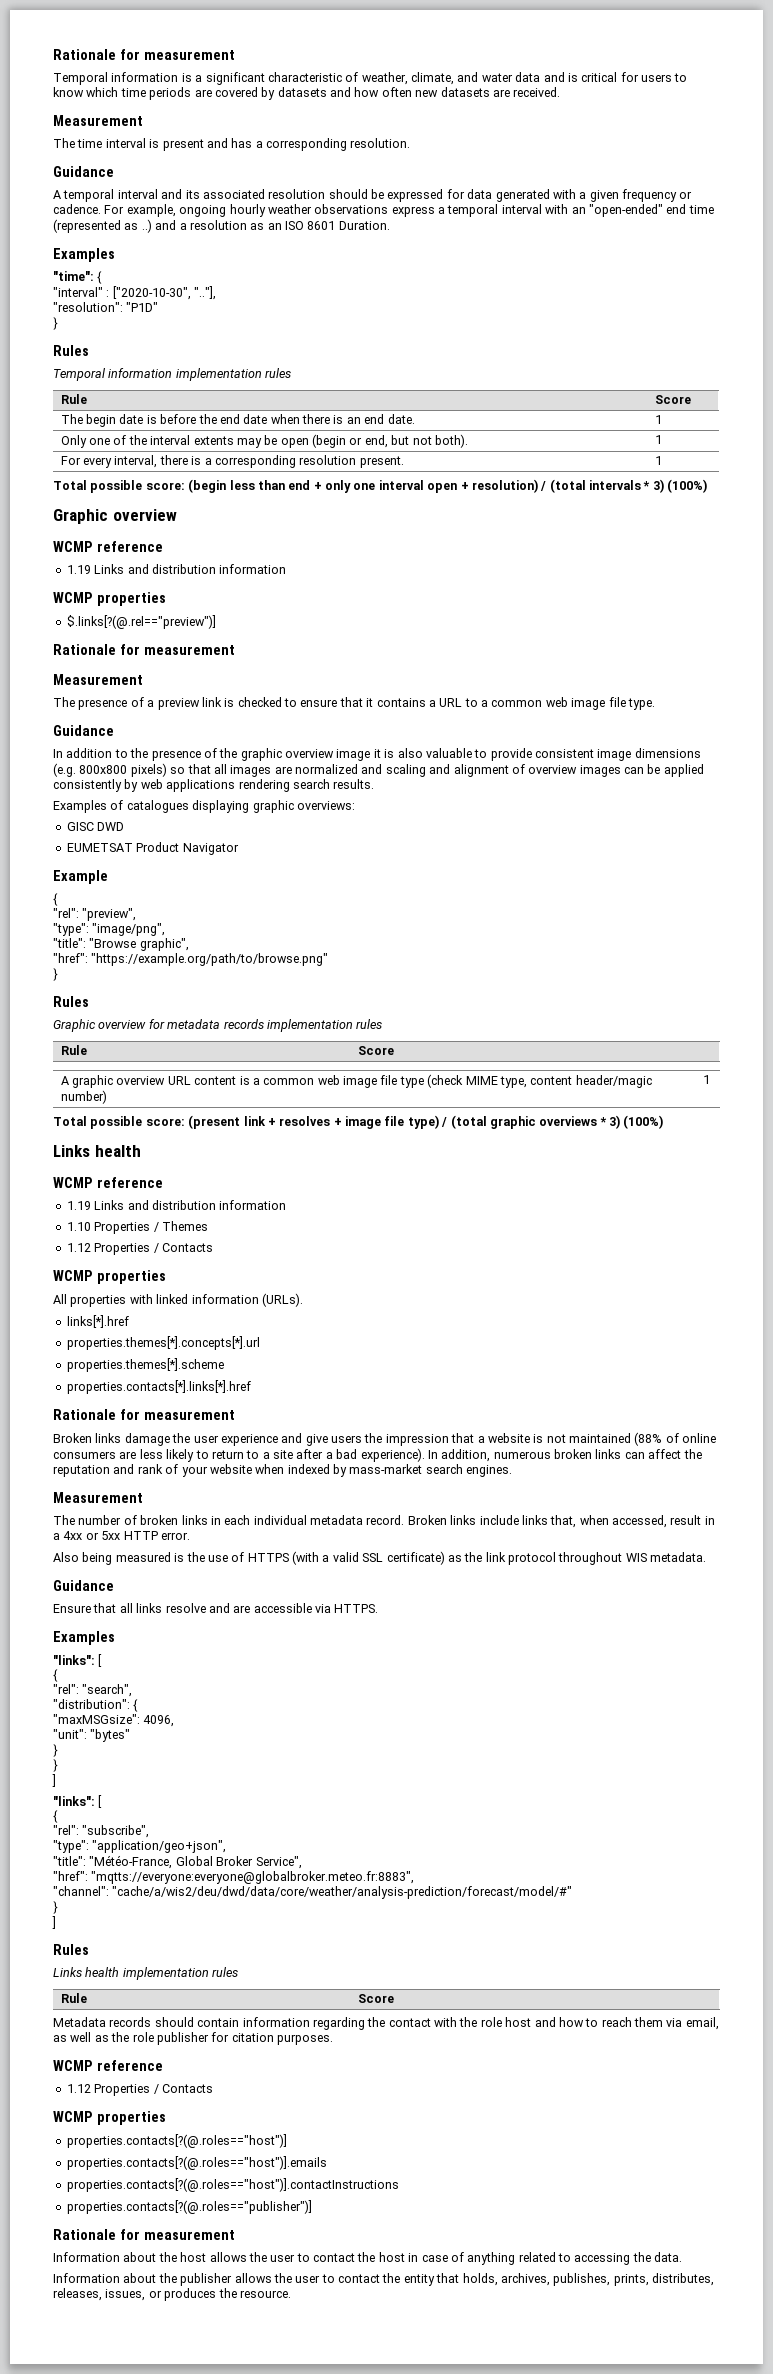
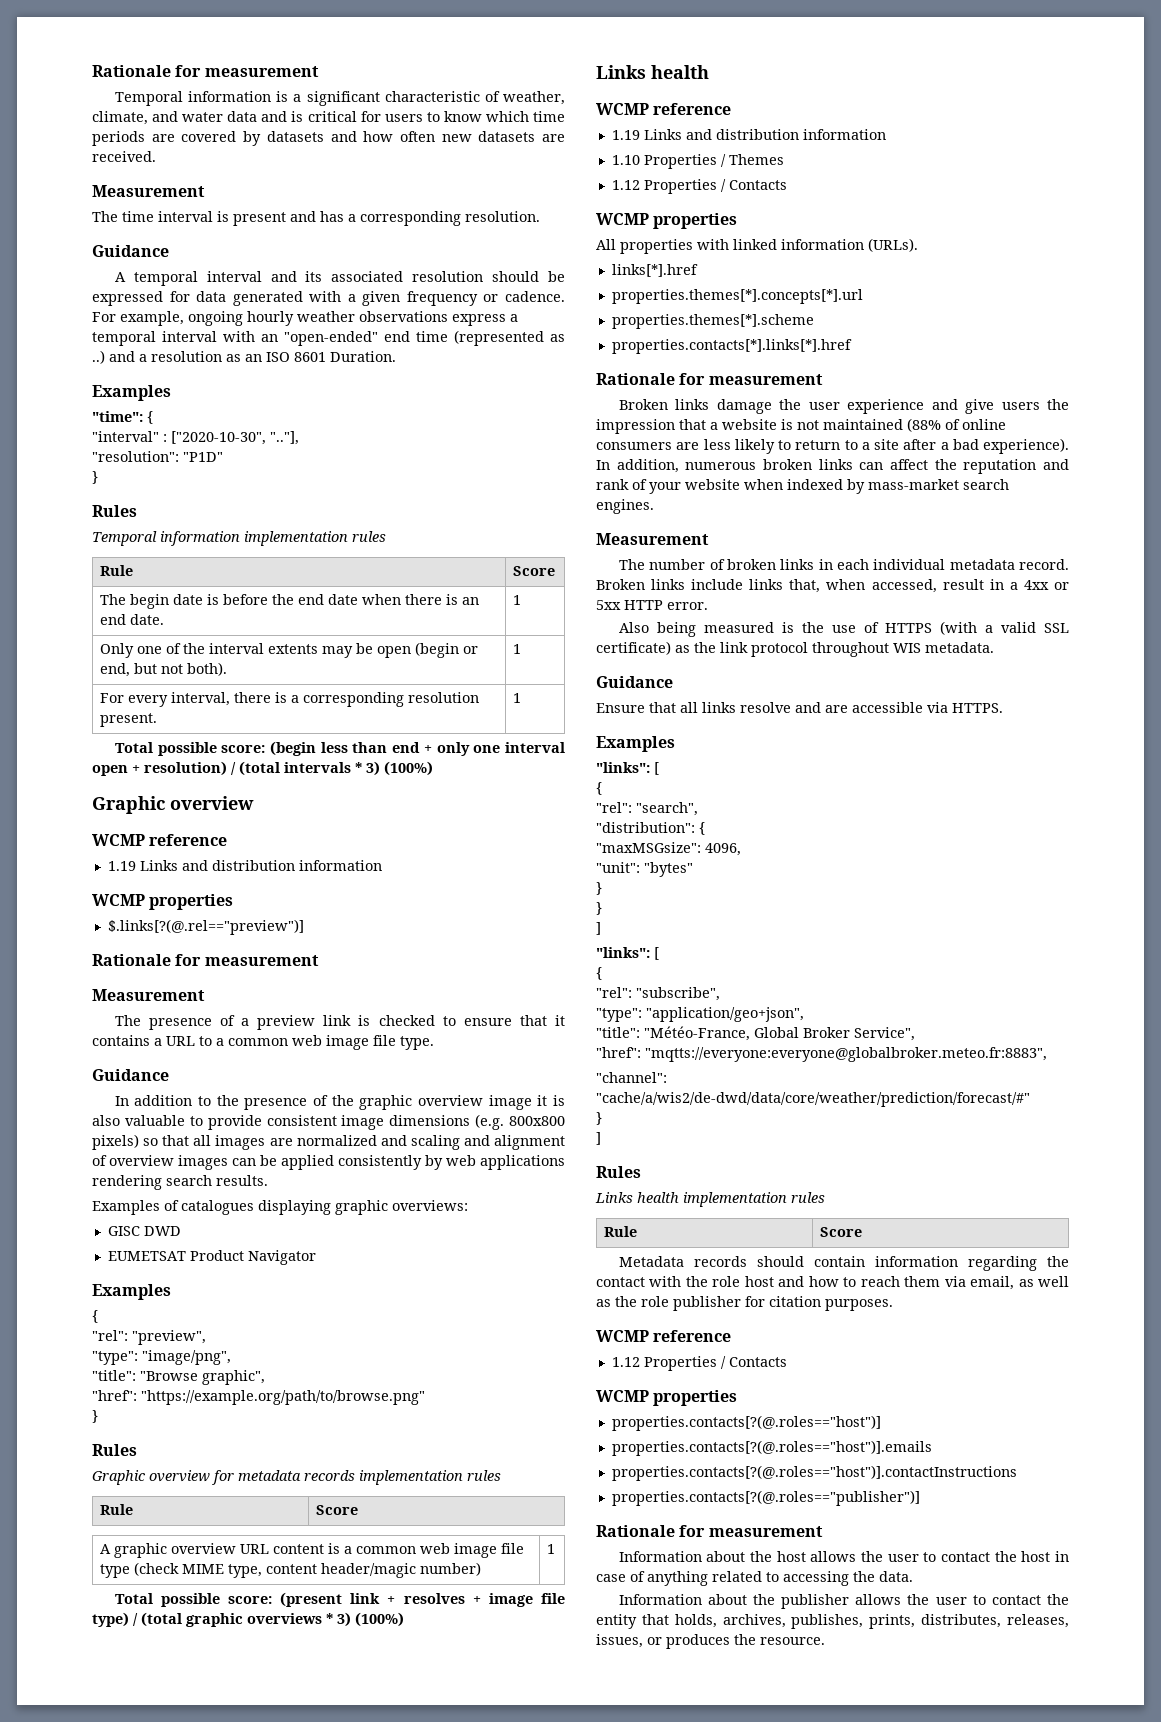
  EUMETSAT Product Navigator
- Example
+ Examples
- "channel": "cache/a/wis2/deu/dwd/data/core/weather/analysis-prediction/forecast/model/#"
+ "channel": "cache/a/wis2/de-dwd/data/core/weather/prediction/forecast/#"

